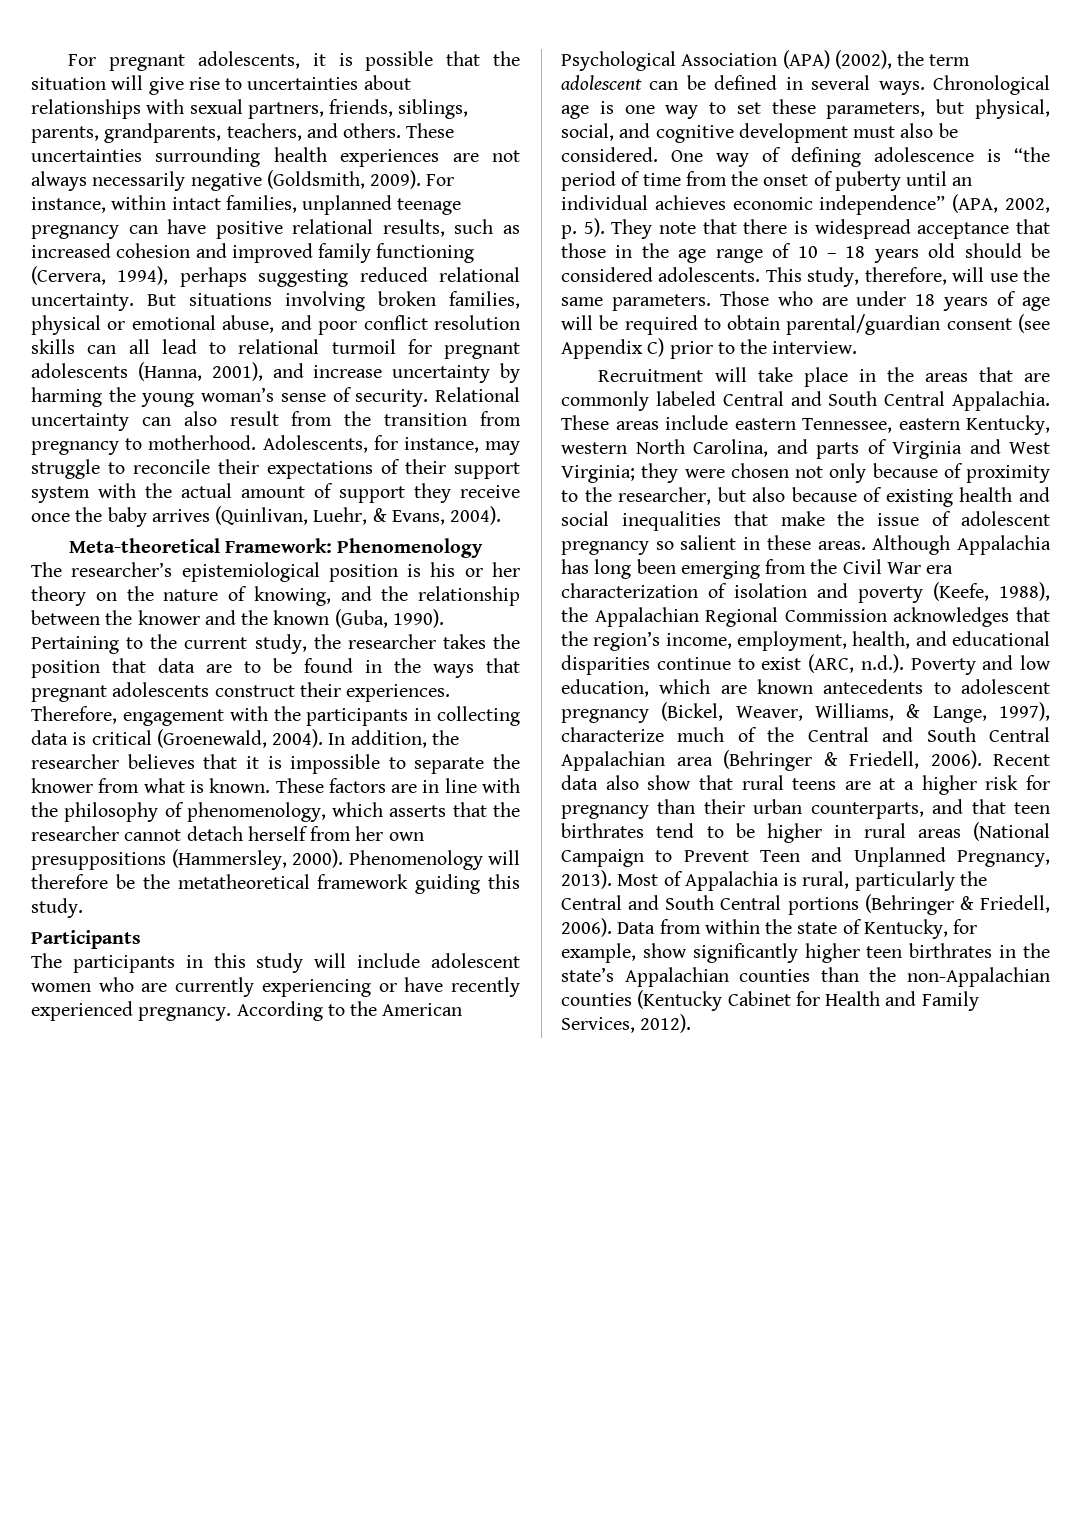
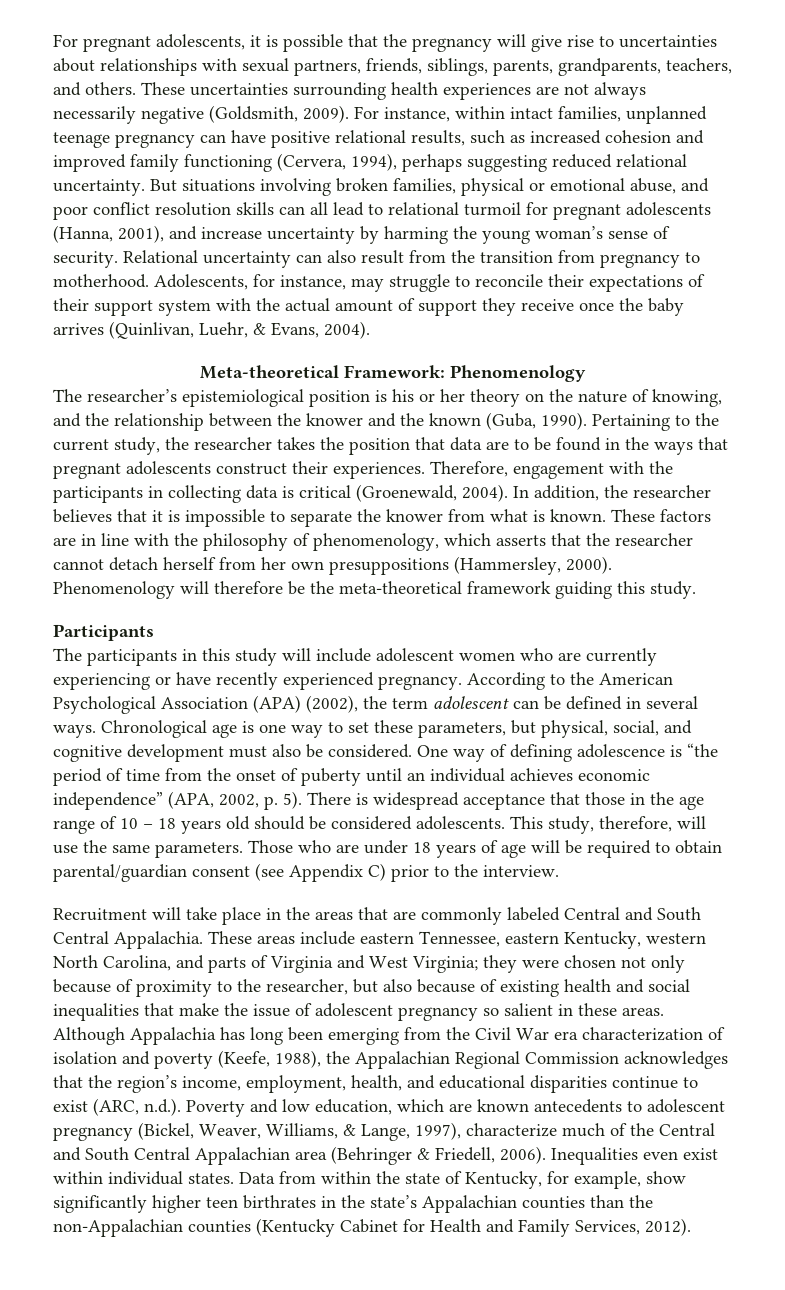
- For pregnant adolescents, it is possible that the situation will give rise to uncertainties about relationships with sexual partners, friends, siblings, parents, grandparents, teachers, and others.
+ For pregnant adolescents, it is possible that the pregnancy will give rise to uncertainties about relationships with sexual partners, friends, siblings, parents, grandparents, teachers, and others.
- Phenomenology will therefore be the metatheoretical framework guiding this study.
+ Phenomenology will therefore be the meta-theoretical framework guiding this study.
- They note that there is widespread acceptance that those in the age range of 10 – 18 years old should be considered adolescents.
+ There is widespread acceptance that those in the age range of 10 – 18 years old should be considered adolescents.
- Recent data also show that rural teens are at a higher risk for pregnancy than their urban counterparts, and that teen birthrates tend to be higher in rural areas (National Campaign to Prevent Teen and Unplanned Pregnancy, 2013). Most of Appalachia is rural, particularly the Central and South Central portions (Behringer & Friedell, 2006).
+ Inequalities even exist within individual states.

